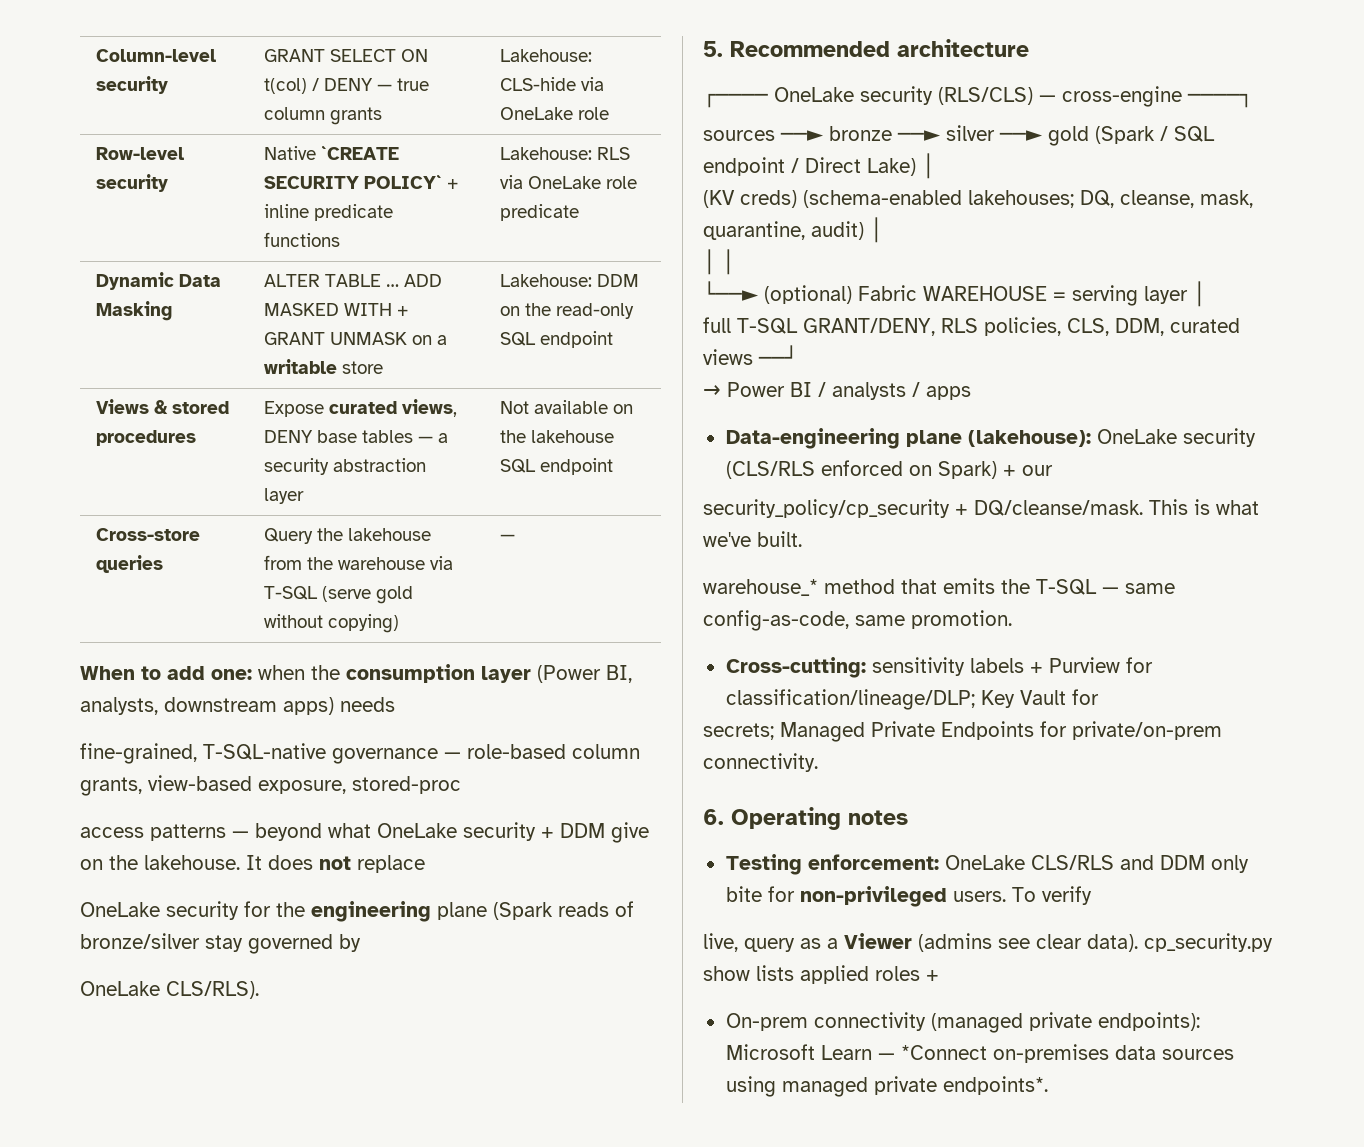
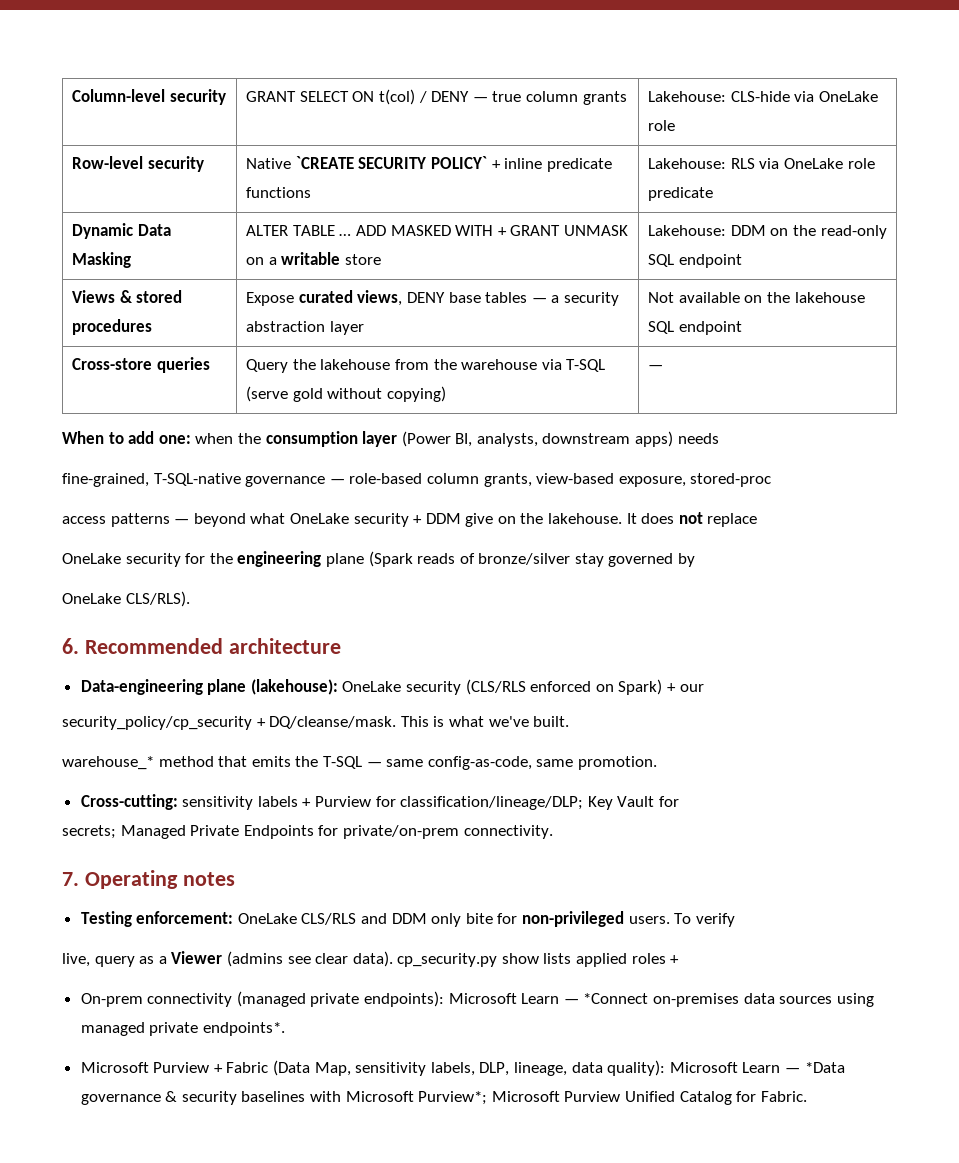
- 5. Recommended architecture
+ 6. Recommended architecture
- ┌──── OneLake security (RLS/CLS) — cross-engine ────┐
- sources ──► bronze ──► silver ──► gold (Spark / SQL endpoint / Direct Lake) │
- (KV creds) (schema-enabled lakehouses; DQ, cleanse, mask, quarantine, audit) │
- │ │
- └──► (optional) Fabric WAREHOUSE = serving layer │
- full T-SQL GRANT/DENY, RLS policies, CLS, DDM, curated views ──┘
- → Power BI / analysts / apps
- 6. Operating notes
+ 7. Operating notes
+ Microsoft Purview + Fabric (Data Map, sensitivity labels, DLP, lineage, data quality): Microsoft Learn — *Data governance & security baselines with Microsoft Purview*; Microsoft Purview Unified Catalog for Fabric.

